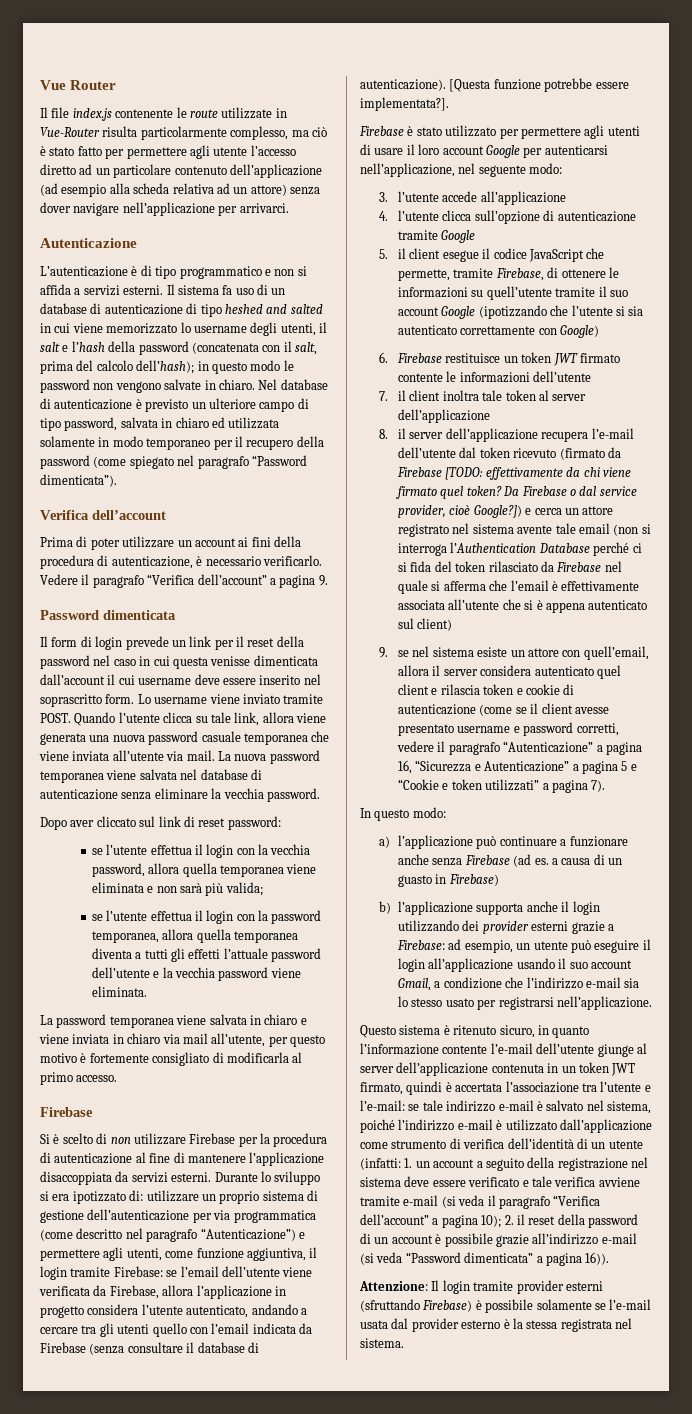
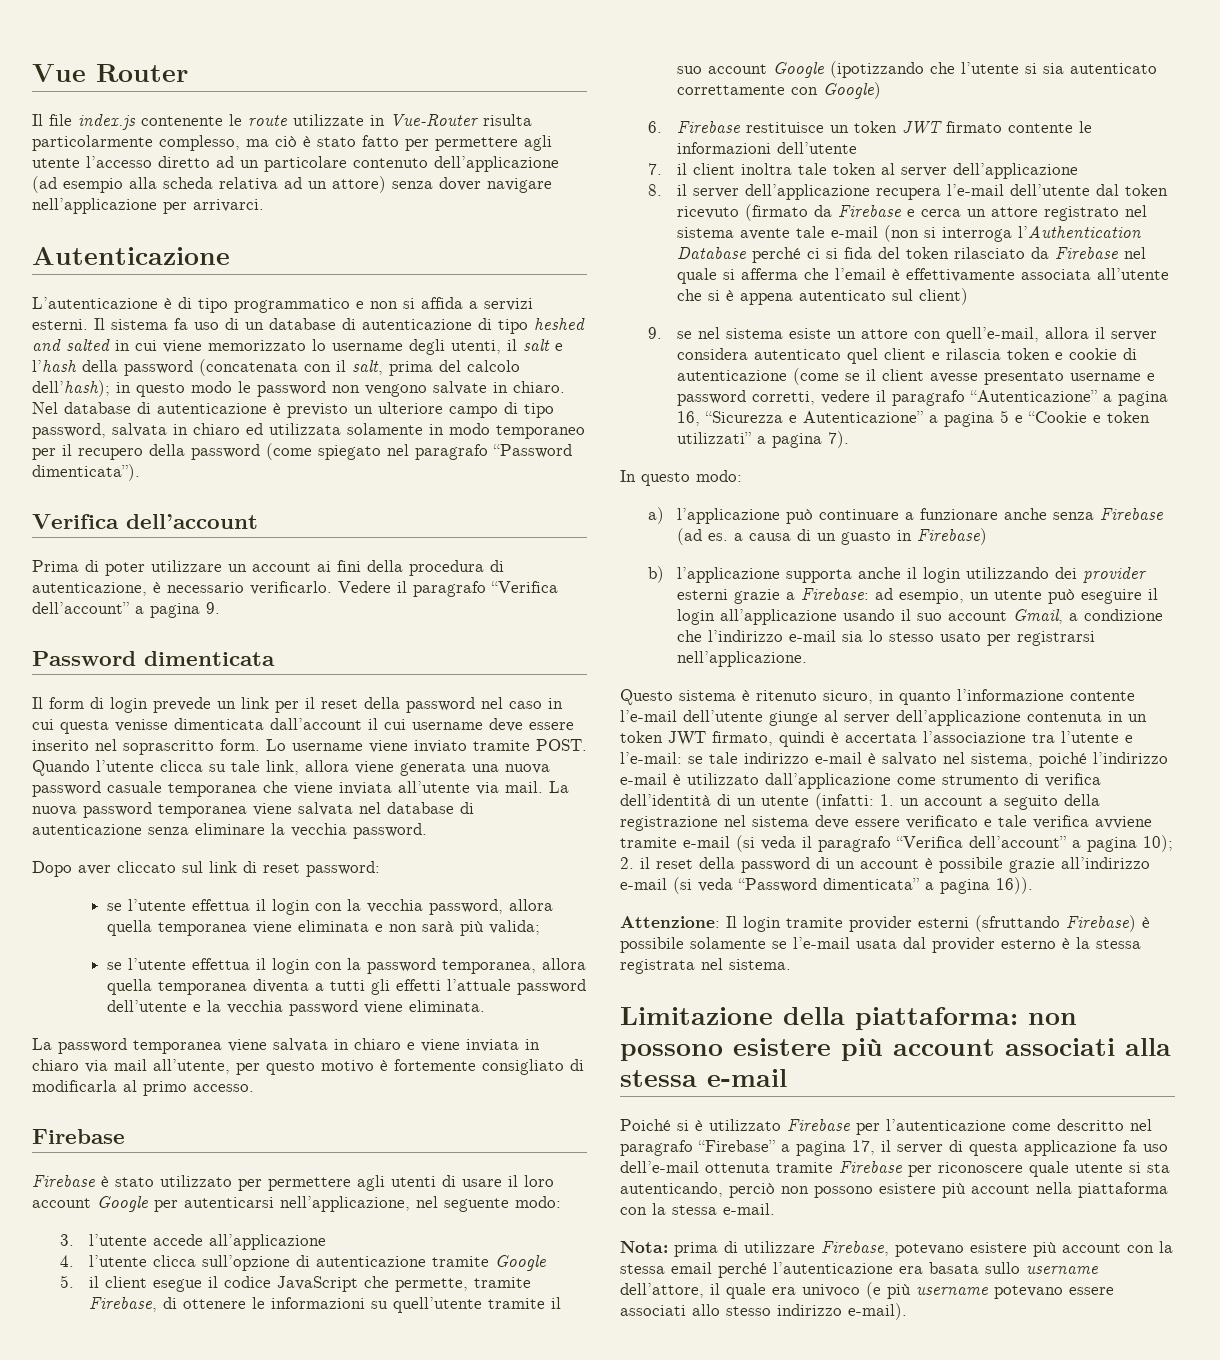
- Si è scelto di non utilizzare Firebase per la procedura di autenticazione al fine di mantenere l’applicazione disaccoppiata da servizi esterni. Durante lo sviluppo si era ipotizzato di: utilizzare un proprio sistema di gestione dell’autenticazione per via programmatica (come descritto nel paragrafo “Autenticazione”) e permettere agli utenti, come funzione aggiuntiva, il login tramite Firebase: se l’email dell’utente viene verificata da Firebase, allora l’applicazione in progetto considera l’utente autenticato, andando a cercare tra gli utenti quello con l’email indicata da Firebase (senza consultare il database di autenticazione). [Questa funzione potrebbe essere implementata?].
- 8. il server dell’applicazione recupera l’e-mail dell’utente dal token ricevuto (firmato da Firebase [TODO: effettivamente da chi viene firmato quel token? Da Firebase o dal service provider, cioè Google?]) e cerca un attore registrato nel sistema avente tale email (non si interroga l’Authentication Database perché ci si fida del token rilasciato da Firebase nel quale si afferma che l’email è effettivamente associata all’utente che si è appena autenticato sul client)
+ 8. il server dell’applicazione recupera l’e-mail dell’utente dal token ricevuto (firmato da Firebase e cerca un attore registrato nel sistema avente tale e-mail (non si interroga l’Authentication Database perché ci si fida del token rilasciato da Firebase nel quale si afferma che l’email è effettivamente associata all’utente che si è appena autenticato sul client)
- 9. se nel sistema esiste un attore con quell’email, allora il server considera autenticato quel client e rilascia token e cookie di autenticazione (come se il client avesse presentato username e password corretti, vedere il paragrafo “Autenticazione” a pagina 16, “Sicurezza e Autenticazione” a pagina 5 e “Cookie e token utilizzati” a pagina 7).
+ 9. se nel sistema esiste un attore con quell’e-mail, allora il server considera autenticato quel client e rilascia token e cookie di autenticazione (come se il client avesse presentato username e password corretti, vedere il paragrafo “Autenticazione” a pagina 16, “Sicurezza e Autenticazione” a pagina 5 e “Cookie e token utilizzati” a pagina 7).
+ Limitazione della piattaforma: non possono esistere più account associati alla stessa e-mail
+ Poiché si è utilizzato Firebase per l’autenticazione come descritto nel paragrafo “Firebase” a pagina 17, il server di questa applicazione fa uso dell’e-mail ottenuta tramite Firebase per riconoscere quale utente si sta autenticando, perciò non possono esistere più account nella piattaforma con la stessa e-mail.
+ Nota: prima di utilizzare Firebase, potevano esistere più account con la stessa email perché l’autenticazione era basata sullo username dell’attore, il quale era univoco (e più username potevano essere associati allo stesso indirizzo e-mail).

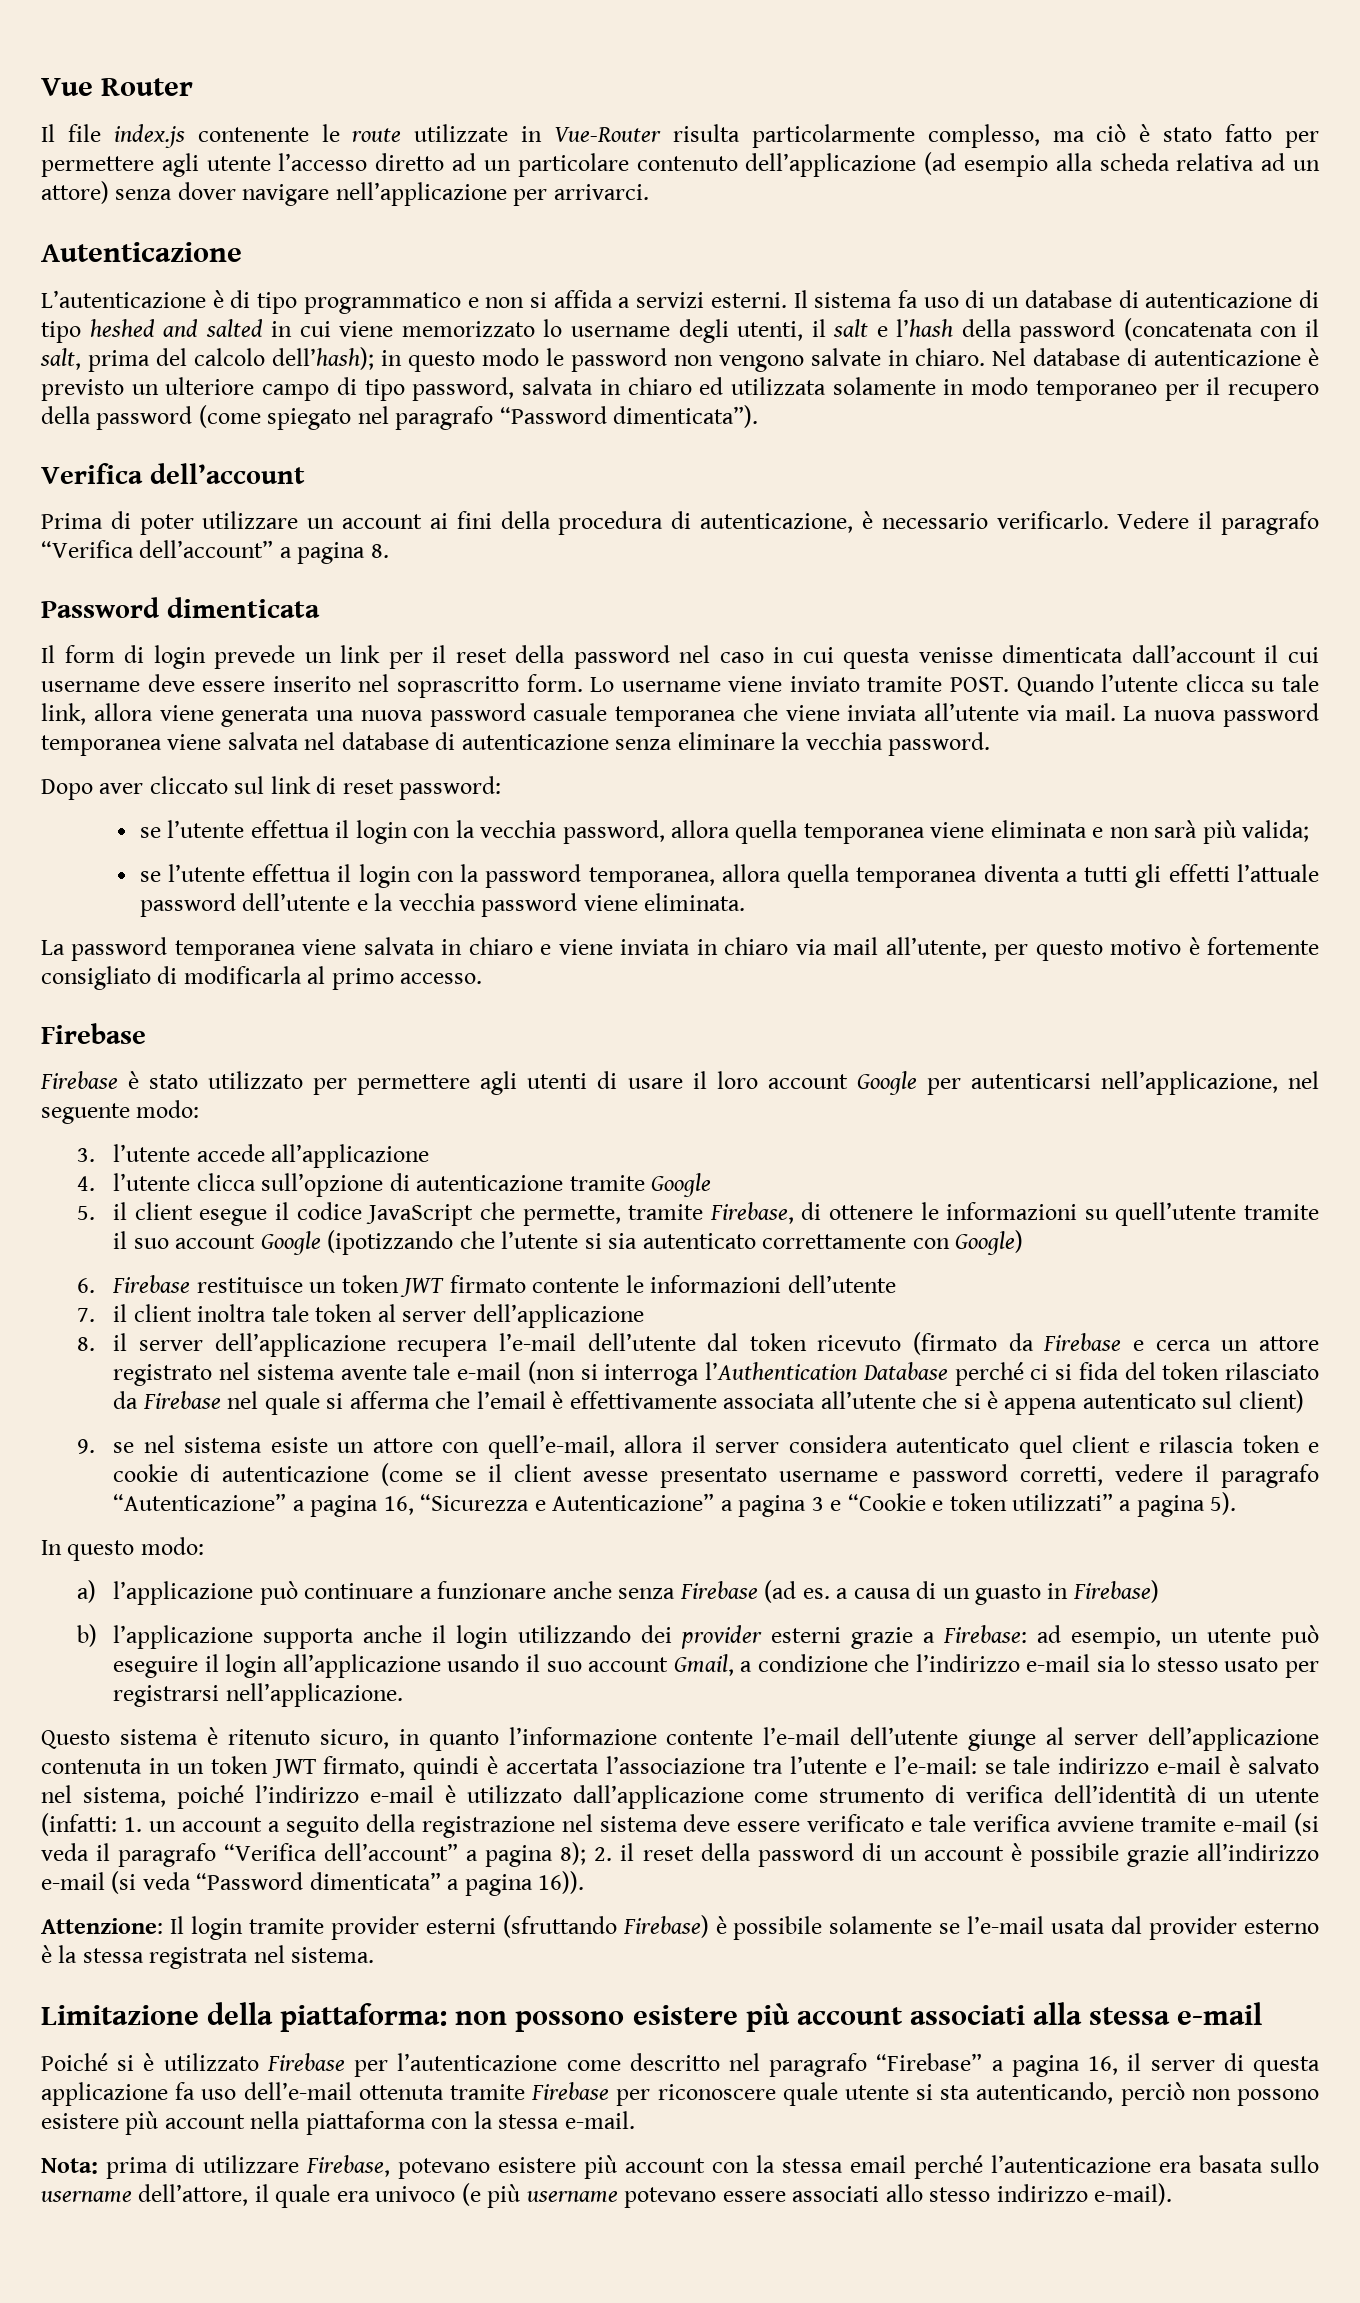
- Vedere il paragrafo “Verifica dell’account” a pagina 9.
+ Vedere il paragrafo “Verifica dell’account” a pagina 8.
- 9. se nel sistema esiste un attore con quell’e-mail, allora il server considera autenticato quel client e rilascia token e cookie di autenticazione (come se il client avesse presentato username e password corretti, vedere il paragrafo “Autenticazione” a pagina 16, “Sicurezza e Autenticazione” a pagina 5 e “Cookie e token utilizzati” a pagina 7).
+ 9. se nel sistema esiste un attore con quell’e-mail, allora il server considera autenticato quel client e rilascia token e cookie di autenticazione (come se il client avesse presentato username e password corretti, vedere il paragrafo “Autenticazione” a pagina 16, “Sicurezza e Autenticazione” a pagina 3 e “Cookie e token utilizzati” a pagina 5).
- 1. un account a seguito della registrazione nel sistema deve essere verificato e tale verifica avviene tramite e-mail (si veda il paragrafo “Verifica dell’account” a pagina 10);
+ 1. un account a seguito della registrazione nel sistema deve essere verificato e tale verifica avviene tramite e-mail (si veda il paragrafo “Verifica dell’account” a pagina 8);
- Poiché si è utilizzato Firebase per l’autenticazione come descritto nel paragrafo “Firebase” a pagina 17, il server di questa applicazione fa uso dell’e-mail ottenuta tramite Firebase per riconoscere quale utente si sta autenticando, perciò non possono esistere più account nella piattaforma con la stessa e-mail.
+ Poiché si è utilizzato Firebase per l’autenticazione come descritto nel paragrafo “Firebase” a pagina 16, il server di questa applicazione fa uso dell’e-mail ottenuta tramite Firebase per riconoscere quale utente si sta autenticando, perciò non possono esistere più account nella piattaforma con la stessa e-mail.

